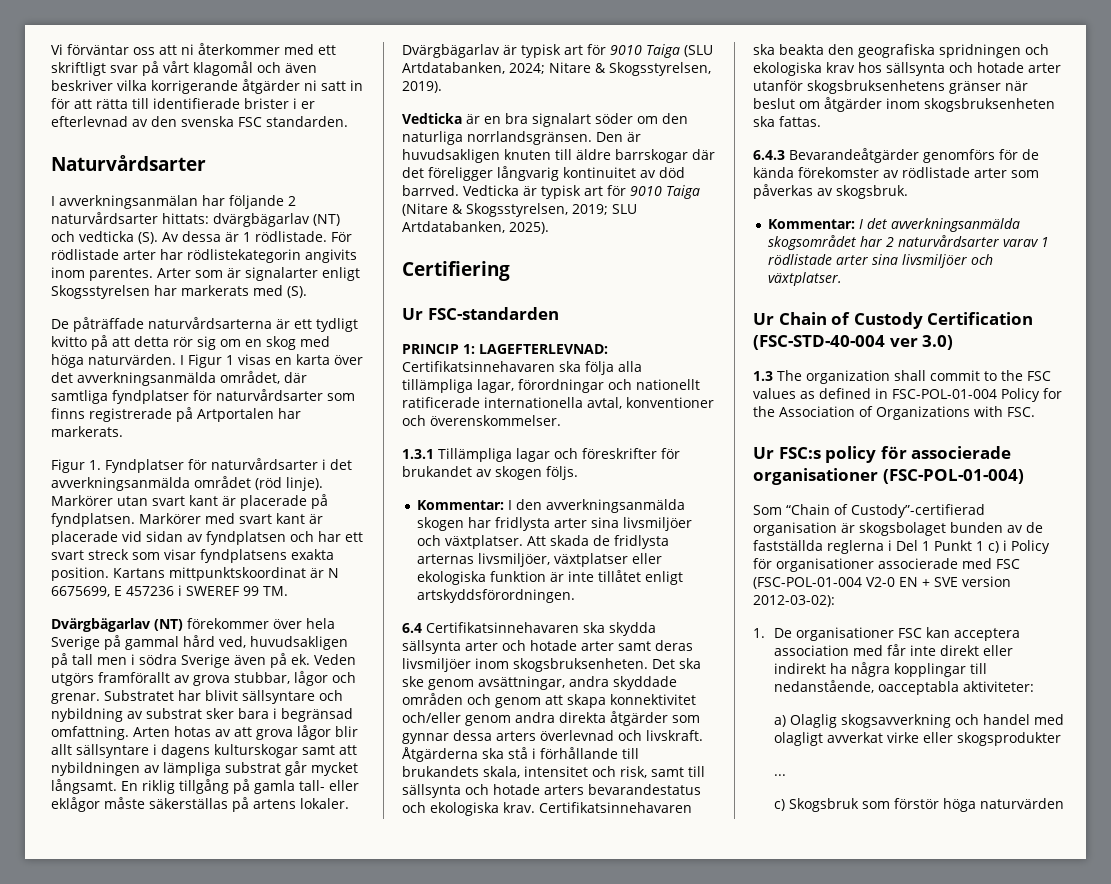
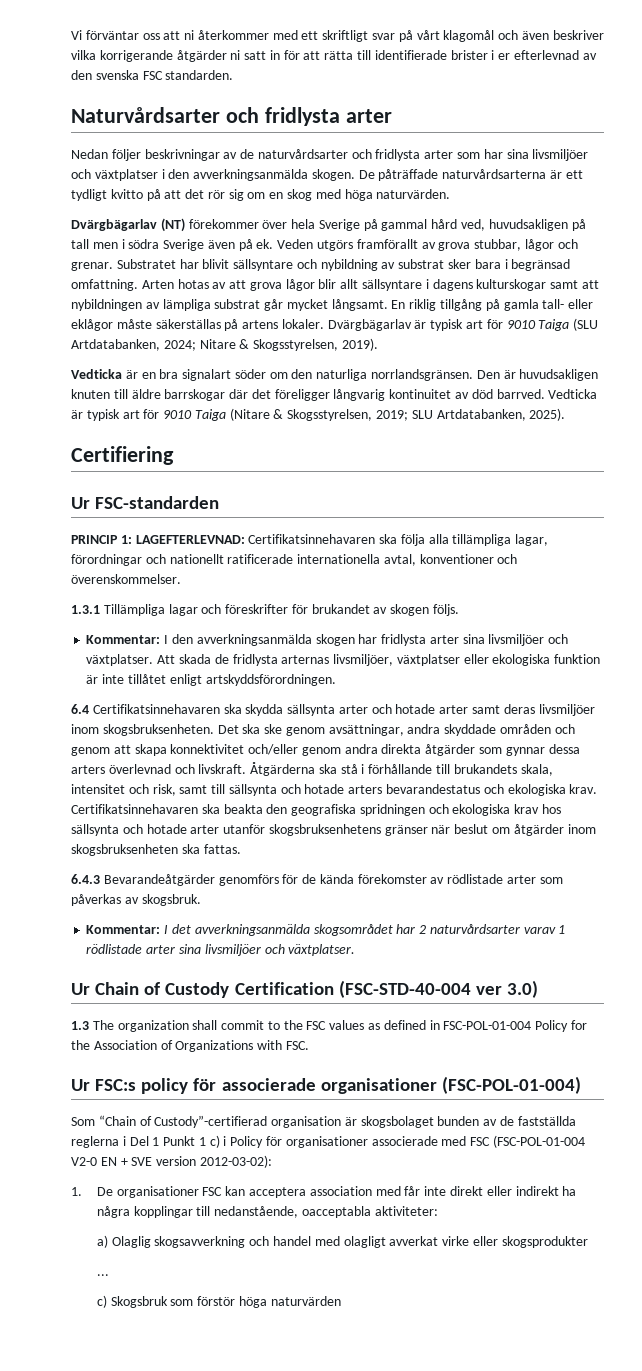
- Naturvårdsarter
- I avverkningsanmälan har följande 2 naturvårdsarter hittats: dvärgbägarlav (NT) och vedticka (S). Av dessa är 1 rödlistade. För rödlistade arter har rödlistekategorin angivits inom parentes. Arter som är signalarter enligt Skogsstyrelsen har markerats med (S).
- De påträffade naturvårdsarterna är ett tydligt kvitto på att detta rör sig om en skog med höga naturvärden. I Figur 1 visas en karta över det avverkningsanmälda området, där samtliga fyndplatser för naturvårdsarter som finns registrerade på Artportalen har markerats.
- Figur 1. Fyndplatser för naturvårdsarter i det avverkningsanmälda området (röd linje). Markörer utan svart kant är placerade på fyndplatsen. Markörer med svart kant är placerade vid sidan av fyndplatsen och har ett svart streck som visar fyndplatsens exakta position. Kartans mittpunktskoordinat är N 6675699, E 457236 i SWEREF 99 TM.
+ Naturvårdsarter och fridlysta arter
+ Nedan följer beskrivningar av de naturvårdsarter och fridlysta arter som har sina livsmiljöer och växtplatser i den avverkningsanmälda skogen. De påträffade naturvårdsarterna är ett tydligt kvitto på att det rör sig om en skog med höga naturvärden.

